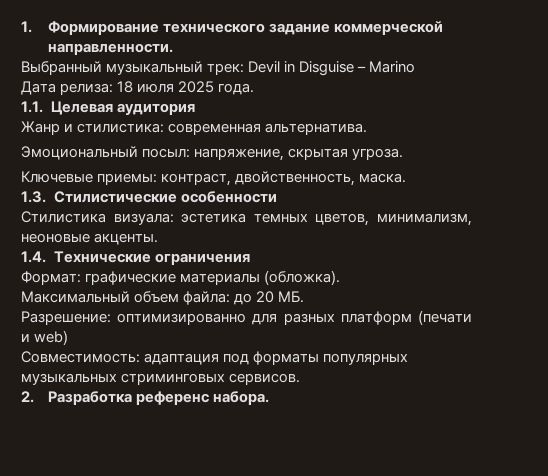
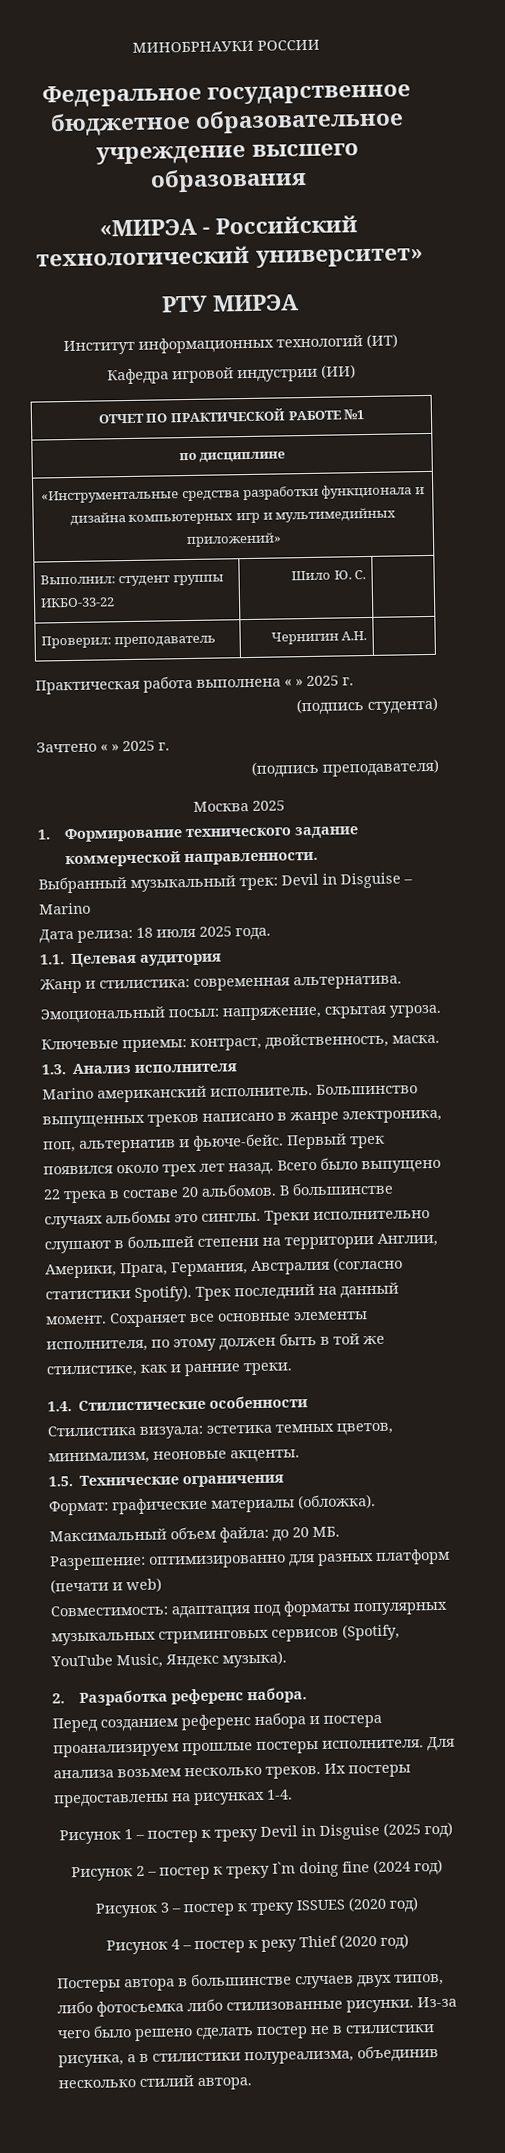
+ МИНОБРНАУКИ РОССИИ
+ Федеральное государственное бюджетное образовательное учреждение высшего образования
+ «МИРЭА - Российский технологический университет»
+ РТУ МИРЭА
+ Институт информационных технологий (ИТ)
+ Кафедра игровой индустрии (ИИ)
+ ОТЧЕТ ПО ПРАКТИЧЕСКОЙ РАБОТЕ №1
+ по дисциплине
+ «Инструментальные средства разработки функционала и дизайна компьютерных игр и мультимедийных приложений»
+ Выполнил: студент группы ИКБО-33-22 | Шило Ю. С. |
+ Проверил: преподаватель | Чернигин А.Н. |
+ Практическая работа выполнена « » 2025 г.
+ (подпись студента)
+ Зачтено « » 2025 г.
+ (подпись преподавателя)
+ Москва 2025
- 1.3. Стилистические особенности
+ 1.3. Анализ исполнителя
+ Marino американский исполнитель. Большинство выпущенных треков написано в жанре электроника, поп, альтернатив и фьюче-бейс. Первый трек появился около трех лет назад. Всего было выпущено 22 трека в составе 20 альбомов. В большинстве случаях альбомы это синглы. Треки исполнительно слушают в большей степени на территории Англии, Америки, Прага, Германия, Австралия (согласно статистики Spotify). Трек последний на данный момент. Сохраняет все основные элементы исполнителя, по этому должен быть в той же стилистике, как и ранние треки.
+ 1.4. Стилистические особенности
- 1.4. Технические ограничения
+ 1.5. Технические ограничения
- Совместимость: адаптация под форматы популярных музыкальных стриминговых сервисов.
+ Совместимость: адаптация под форматы популярных музыкальных стриминговых сервисов (Spotify, YouTube Music, Яндекс музыка).
  2. Разработка референс набора.
+ Перед созданием референс набора и постера проанализируем прошлые постеры исполнителя. Для анализа возьмем несколько треков. Их постеры предоставлены на рисунках 1-4.
+ Рисунок 1 – постер к треку Devil in Disguise (2025 год)
+ Рисунок 2 – постер к треку I`m doing fine (2024 год)
+ Рисунок 3 – постер к треку ISSUES (2020 год)
+ Рисунок 4 – постер к реку Thief (2020 год)
+ Постеры автора в большинстве случаев двух типов, либо фотосъемка либо стилизованные рисунки. Из-за чего было решено сделать постер не в стилистики рисунка, а в стилистики полуреализма, объединив несколько стилий автора.

